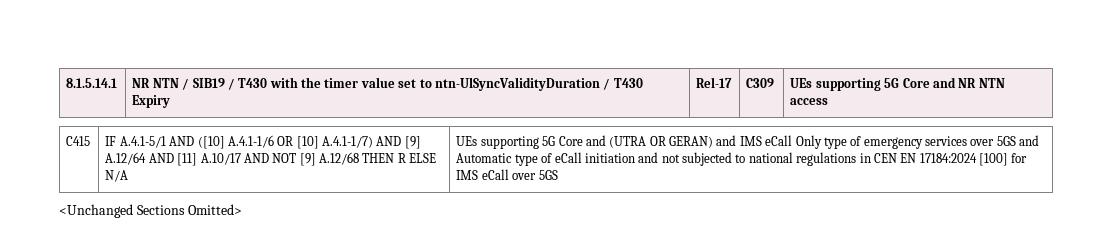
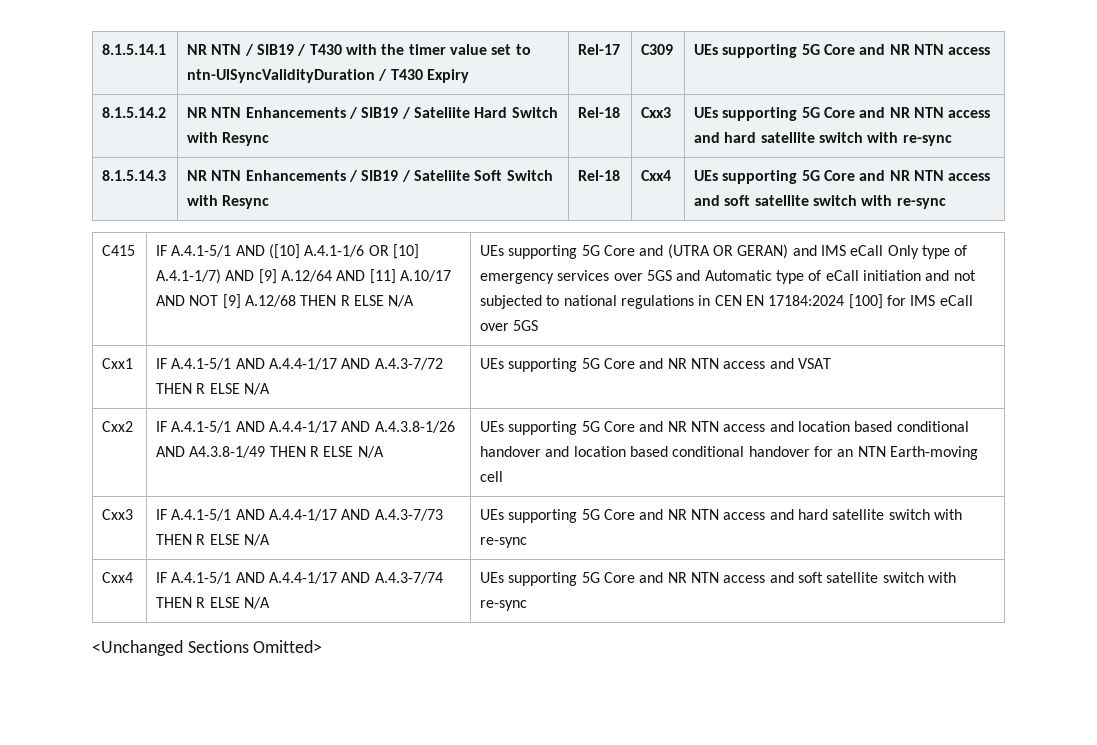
+ 8.1.5.14.2 | NR NTN Enhancements / SIB19 / Sateliite Hard Switch with Resync | Rel-18 | Cxx3 | UEs supporting 5G Core and NR NTN access and hard satellite switch with re-sync
+ 8.1.5.14.3 | NR NTN Enhancements / SIB19 / Sateliite Soft Switch with Resync | Rel-18 | Cxx4 | UEs supporting 5G Core and NR NTN access and soft satellite switch with re-sync
+ Cxx1 | IF A.4.1-5/1 AND A.4.4-1/17 AND A.4.3-7/72 THEN R ELSE N/A | UEs supporting 5G Core and NR NTN access and VSAT
+ Cxx2 | IF A.4.1-5/1 AND A.4.4-1/17 AND A.4.3.8-1/26 AND A4.3.8-1/49 THEN R ELSE N/A | UEs supporting 5G Core and NR NTN access and location based conditional handover and location based conditional handover for an NTN Earth-moving cell
+ Cxx3 | IF A.4.1-5/1 AND A.4.4-1/17 AND A.4.3-7/73 THEN R ELSE N/A | UEs supporting 5G Core and NR NTN access and hard satellite switch with re-sync
+ Cxx4 | IF A.4.1-5/1 AND A.4.4-1/17 AND A.4.3-7/74 THEN R ELSE N/A | UEs supporting 5G Core and NR NTN access and soft satellite switch with re-sync

